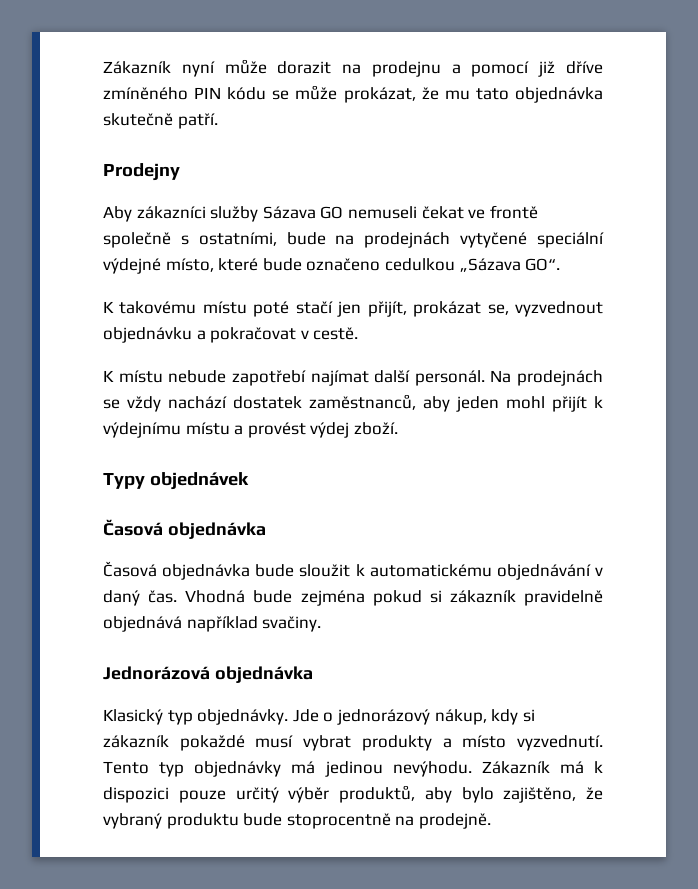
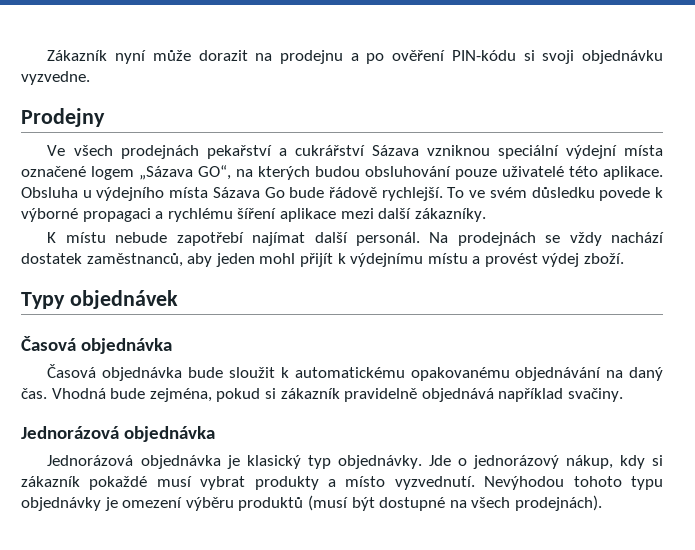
- Zákazník nyní může dorazit na prodejnu a pomocí již dříve zmíněného PIN kódu se může prokázat, že mu tato objednávka skutečně patří.
+ Zákazník nyní může dorazit na prodejnu a po ověření PIN-kódu si svoji objednávku vyzvedne.
  Prodejny
- Aby zákazníci služby Sázava GO nemuseli čekat ve frontě společně s ostatními, bude na prodejnách vytyčené speciální výdejné místo, které bude označeno cedulkou „Sázava GO“.
- K takovému místu poté stačí jen přijít, prokázat se, vyzvednout objednávku a pokračovat v cestě.
+ Ve všech prodejnách pekařství a cukrářství Sázava vzniknou speciální výdejní místa označené logem „Sázava GO“, na kterých budou obsluhování pouze uživatelé této aplikace. Obsluha u výdejního místa Sázava Go bude řádově rychlejší. To ve svém důsledku povede k výborné propagaci a rychlému šíření aplikace mezi další zákazníky.
- Časová objednávka bude sloužit k automatickému objednávání v daný čas.
+ Časová objednávka bude sloužit k automatickému opakovanému objednávání na daný čas.
- Vhodná bude zejména pokud si zákazník pravidelně objednává například svačiny.
+ Vhodná bude zejména, pokud si zákazník pravidelně objednává například svačiny.
- Klasický typ objednávky.
+ Jednorázová objednávka je klasický typ objednávky.
- Tento typ objednávky má jedinou nevýhodu. Zákazník má k dispozici pouze určitý výběr produktů, aby bylo zajištěno, že vybraný produktu bude stoprocentně na prodejně.
+ Nevýhodou tohoto typu objednávky je omezení výběru produktů (musí být dostupné na všech prodejnách).

